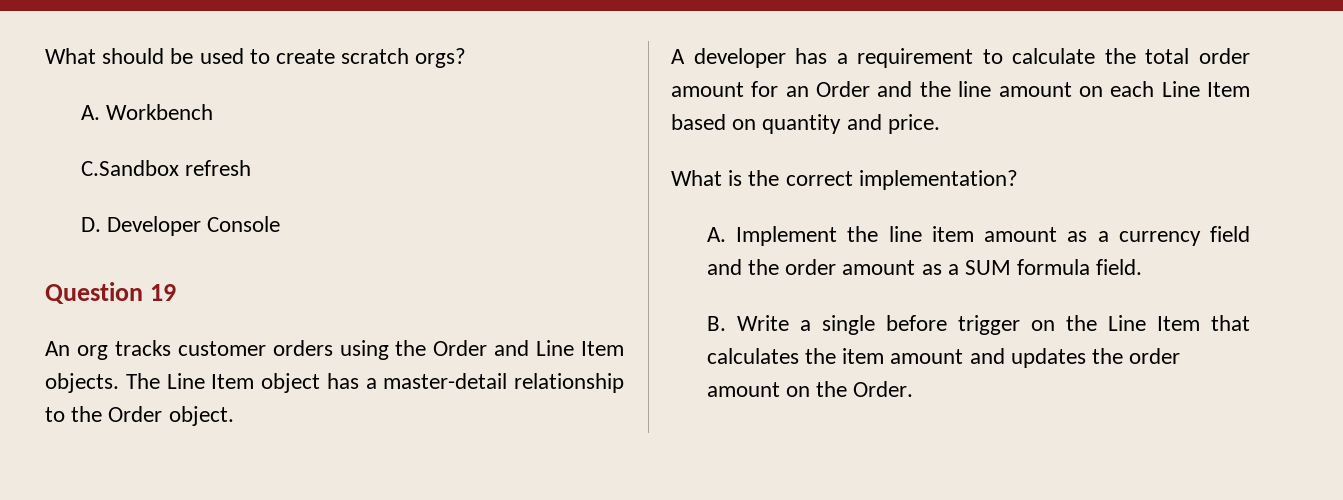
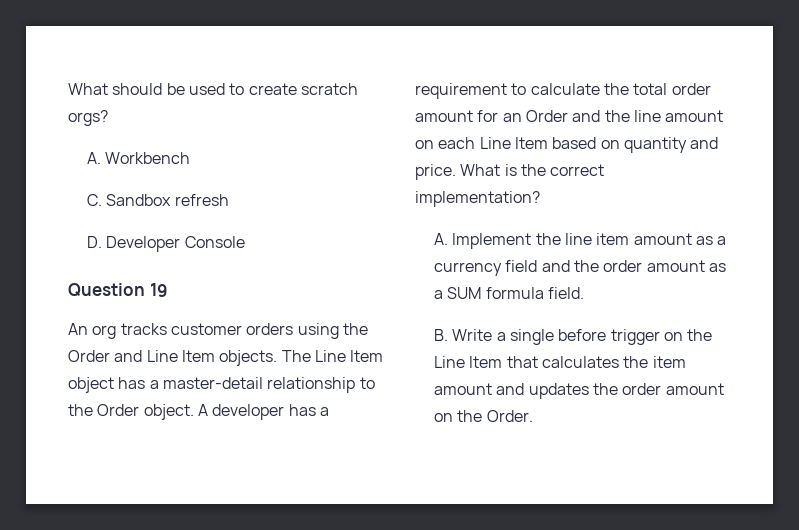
- C.Sandbox refresh
+ C. Sandbox refresh
- The Line Item object has a master-detail relationship to the Order object.
- A developer has a requirement to calculate the total order amount for an Order and the line amount on each Line Item based on quantity and price.
- What is the correct implementation?
+ The Line Item object has a master-detail relationship to the Order object. A developer has a requirement to calculate the total order amount for an Order and the line amount on each Line Item based on quantity and price. What is the correct implementation?

